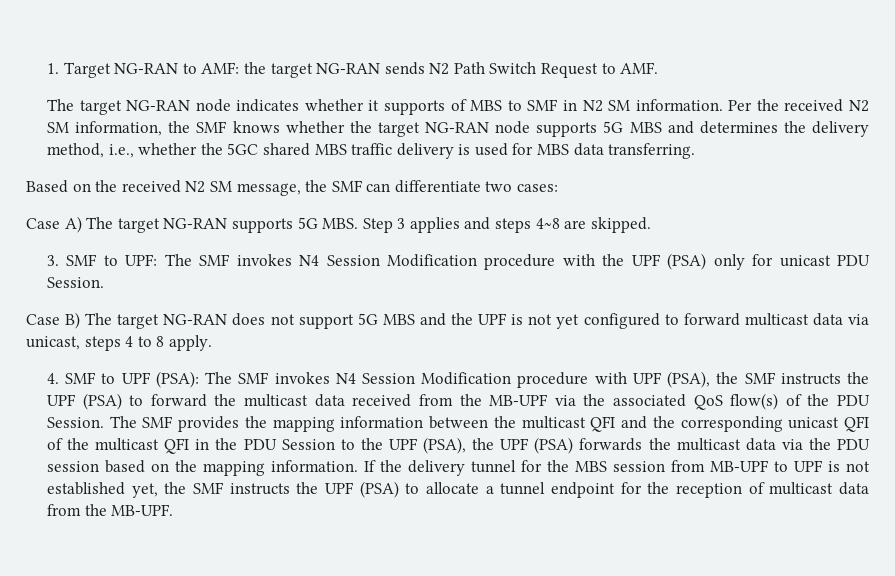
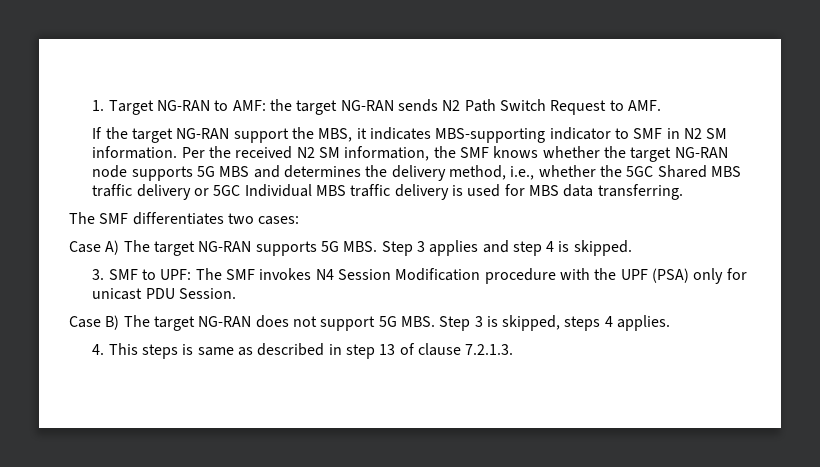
- The target NG-RAN node indicates whether it supports of MBS to SMF in N2 SM information.
+ If the target NG-RAN support the MBS, it indicates MBS-supporting indicator to SMF in N2 SM information.
- Per the received N2 SM information, the SMF knows whether the target NG-RAN node supports 5G MBS and determines the delivery method, i.e., whether the 5GC shared MBS traffic delivery is used for MBS data transferring.
+ Per the received N2 SM information, the SMF knows whether the target NG-RAN node supports 5G MBS and determines the delivery method, i.e., whether the 5GC Shared MBS traffic delivery or 5GC Individual MBS traffic delivery is used for MBS data transferring.
- Based on the received N2 SM message, the SMF can differentiate two cases:
+ The SMF differentiates two cases:
- Case A) The target NG-RAN supports 5G MBS. Step 3 applies and steps 4~8 are skipped.
+ Case A) The target NG-RAN supports 5G MBS. Step 3 applies and step 4 is skipped.
- Case B) The target NG-RAN does not support 5G MBS and the UPF is not yet configured to forward multicast data via unicast, steps 4 to 8 apply.
- 4. SMF to UPF (PSA): The SMF invokes N4 Session Modification procedure with UPF (PSA), the SMF instructs the UPF (PSA) to forward the multicast data received from the MB-UPF via the associated QoS flow(s) of the PDU Session. The SMF provides the mapping information between the multicast QFI and the corresponding unicast QFI of the multicast QFI in the PDU Session to the UPF (PSA), the UPF (PSA) forwards the multicast data via the PDU session based on the mapping information. If the delivery tunnel for the MBS session from MB-UPF to UPF is not established yet, the SMF instructs the UPF (PSA) to allocate a tunnel endpoint for the reception of multicast data from the MB-UPF.
+ Case B) The target NG-RAN does not support 5G MBS. Step 3 is skipped, steps 4 applies.
+ 4. This steps is same as described in step 13 of clause 7.2.1.3.

